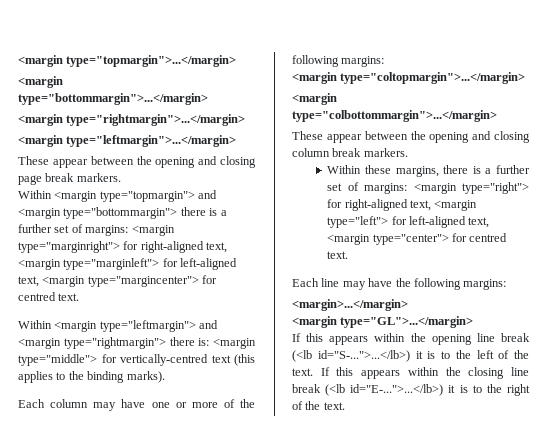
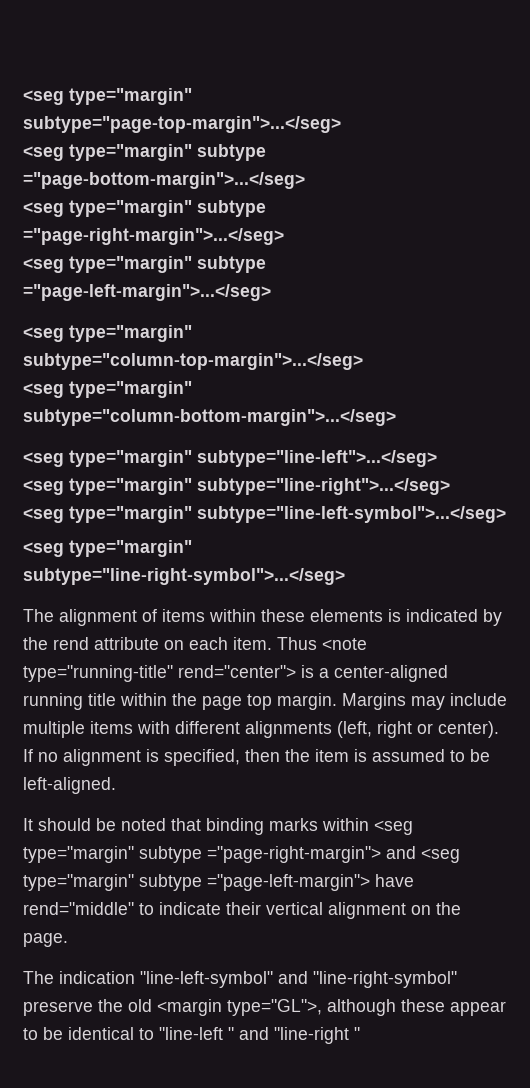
- <margin type="topmargin">...</margin>
- <margin type="bottommargin">...</margin>
- <margin type="rightmargin">...</margin>
- <margin type="leftmargin">...</margin>
- These appear between the opening and closing page break markers.
- Within <margin type="topmargin"> and <margin type="bottommargin"> there is a further set of margins: <margin type="marginright"> for right-aligned text, <margin type="marginleft"> for left-aligned text, <margin type="margincenter"> for centred text.
- Within <margin type="leftmargin"> and <margin type="rightmargin"> there is: <margin type="middle"> for vertically-centred text (this applies to the binding marks).
- Each column may have one or more of the following margins:
- <margin type="coltopmargin">...</margin>
- <margin type="colbottommargin">...</margin>
- These appear between the opening and closing column break markers.
- Within these margins, there is a further set of margins: <margin type="right"> for right-aligned text, <margin type="left"> for left-aligned text, <margin type="center"> for centred text.
- Each line may have the following margins:
- <margin>...</margin>
- <margin type="GL">...</margin>
- If this appears within the opening line break (<lb id="S-...">...</lb>) it is to the left of the text. If this appears within the closing line break (<lb id="E-...">...</lb>) it is to the right of the text.
+ <seg type="margin" subtype="page-top-margin">...</seg>
+ <seg type="margin" subtype ="page-bottom-margin">...</seg>
+ <seg type="margin" subtype ="page-right-margin">...</seg>
+ <seg type="margin" subtype ="page-left-margin">...</seg>
+ <seg type="margin" subtype="column-top-margin">...</seg>
+ <seg type="margin" subtype="column-bottom-margin">...</seg>
+ <seg type="margin" subtype="line-left">...</seg>
+ <seg type="margin" subtype="line-right">...</seg>
+ <seg type="margin" subtype="line-left-symbol">...</seg>
+ <seg type="margin" subtype="line-right-symbol">...</seg>
+ The alignment of items within these elements is indicated by the rend attribute on each item. Thus <note type="running-title" rend="center"> is a center-aligned running title within the page top margin. Margins may include multiple items with different alignments (left, right or center). If no alignment is specified, then the item is assumed to be left-aligned.
+ It should be noted that binding marks within <seg type="margin" subtype ="page-right-margin"> and <seg type="margin" subtype ="page-left-margin"> have rend="middle" to indicate their vertical alignment on the page.
+ The indication "line-left-symbol" and "line-right-symbol" preserve the old <margin type="GL">, although these appear to be identical to "line-left " and "line-right "

